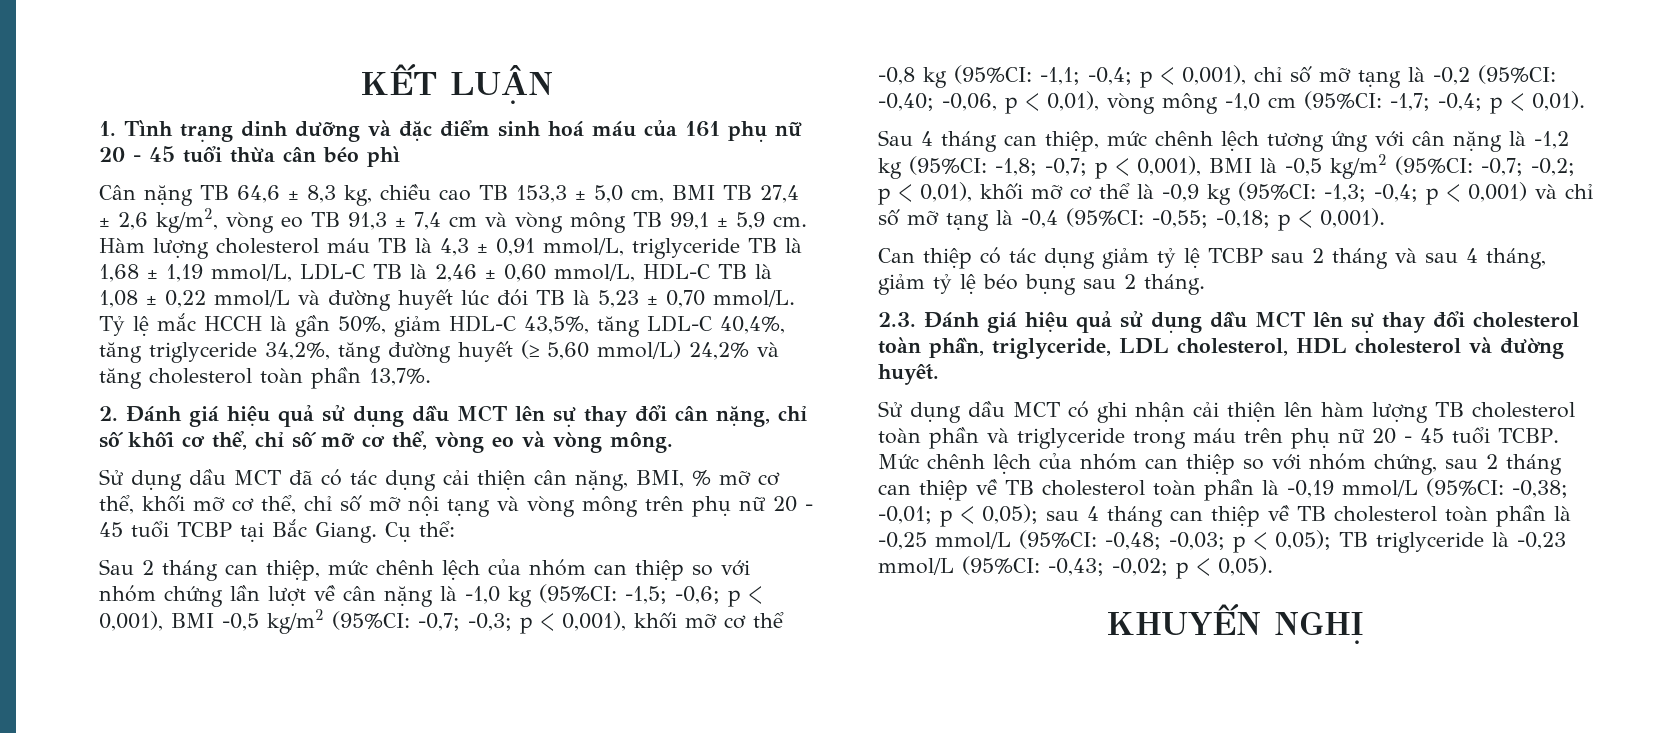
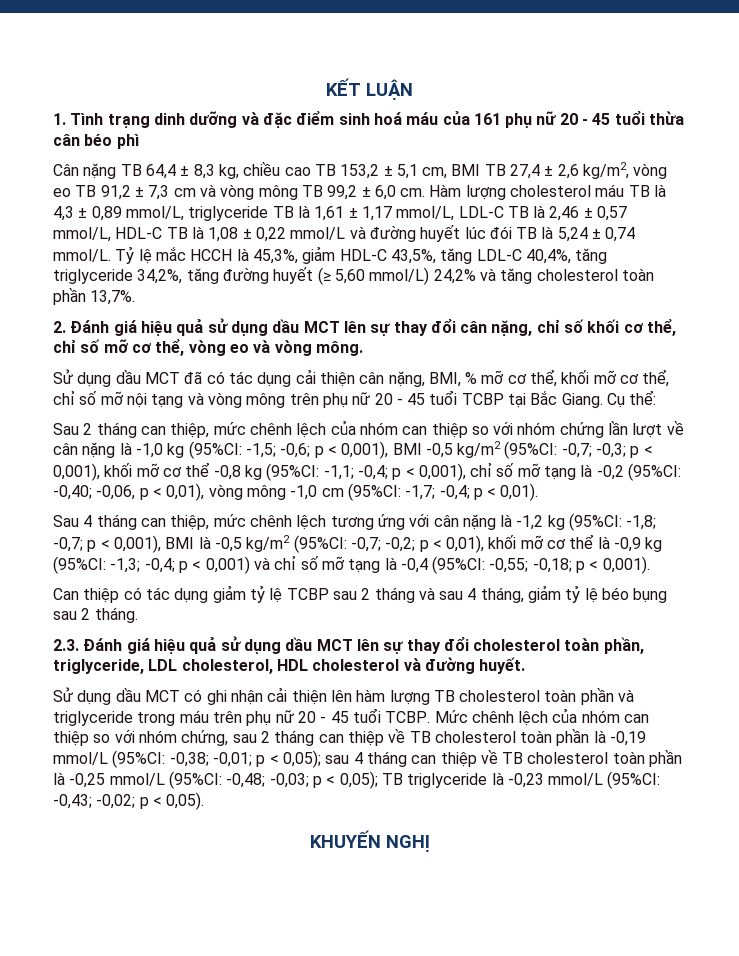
- Cân nặng TB 64,6 ± 8,3 kg, chiều cao TB 153,3 ± 5,0 cm, BMI TB 27,4 ± 2,6 kg/m2, vòng eo TB 91,3 ± 7,4 cm và vòng mông TB 99,1 ± 5,9 cm.
+ Cân nặng TB 64,4 ± 8,3 kg, chiều cao TB 153,2 ± 5,1 cm, BMI TB 27,4 ± 2,6 kg/m2, vòng eo TB 91,2 ± 7,3 cm và vòng mông TB 99,2 ± 6,0 cm.
- Hàm lượng cholesterol máu TB là 4,3 ± 0,91 mmol/L, triglyceride TB là 1,68 ± 1,19 mmol/L, LDL-C TB là 2,46 ± 0,60 mmol/L, HDL-C TB là 1,08 ± 0,22 mmol/L và đường huyết lúc đói TB là 5,23 ± 0,70 mmol/L.
+ Hàm lượng cholesterol máu TB là 4,3 ± 0,89 mmol/L, triglyceride TB là 1,61 ± 1,17 mmol/L, LDL-C TB là 2,46 ± 0,57 mmol/L, HDL-C TB là 1,08 ± 0,22 mmol/L và đường huyết lúc đói TB là 5,24 ± 0,74 mmol/L.
- Tỷ lệ mắc HCCH là gần 50%, giảm HDL-C 43,5%, tăng LDL-C 40,4%, tăng triglyceride 34,2%, tăng đường huyết (≥ 5,60 mmol/L) 24,2% và tăng cholesterol toàn phần 13,7%.
+ Tỷ lệ mắc HCCH là 45,3%, giảm HDL-C 43,5%, tăng LDL-C 40,4%, tăng triglyceride 34,2%, tăng đường huyết (≥ 5,60 mmol/L) 24,2% và tăng cholesterol toàn phần 13,7%.

